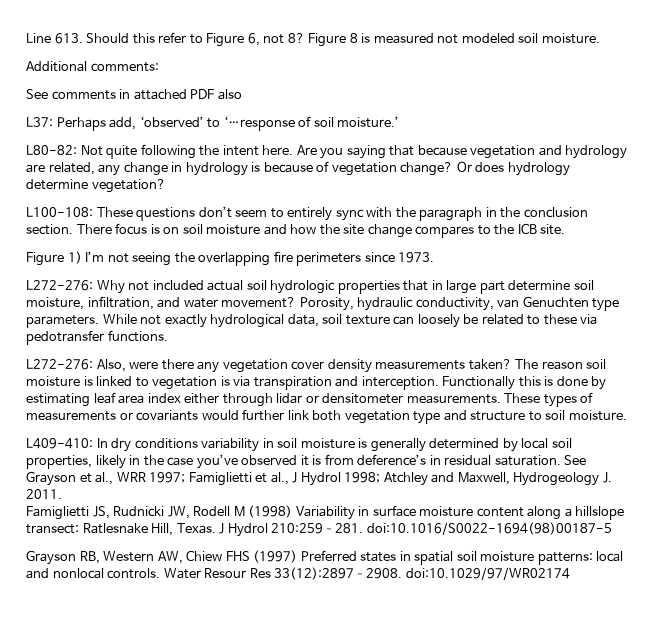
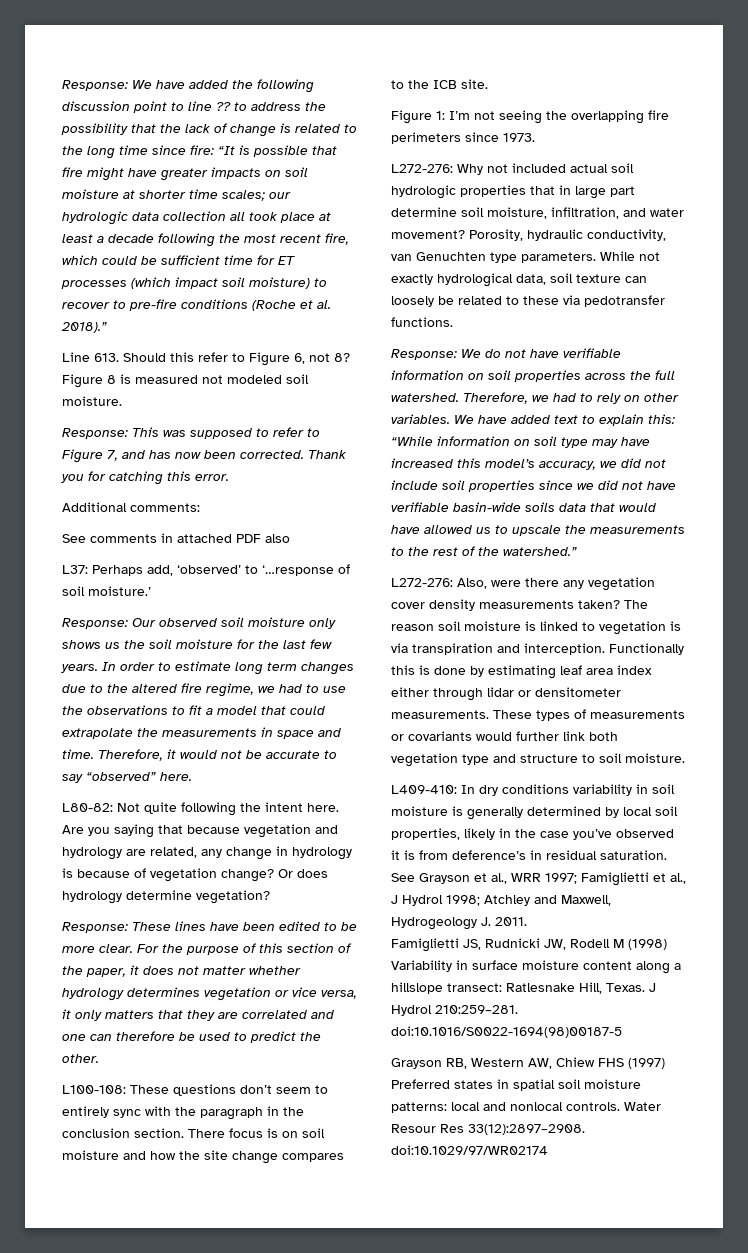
+ Response: We have added the following discussion point to line ?? to address the possibility that the lack of change is related to the long time since fire: “It is possible that fire might have greater impacts on soil moisture at shorter time scales; our hydrologic data collection all took place at least a decade following the most recent fire, which could be sufficient time for ET processes (which impact soil moisture) to recover to pre-fire conditions (Roche et al. 2018).”
+ Response: This was supposed to refer to Figure 7, and has now been corrected. Thank you for catching this error.
+ Response: Our observed soil moisture only shows us the soil moisture for the last few years. In order to estimate long term changes due to the altered fire regime, we had to use the observations to fit a model that could extrapolate the measurements in space and time. Therefore, it would not be accurate to say “observed” here.
+ Response: These lines have been edited to be more clear. For the purpose of this section of the paper, it does not matter whether hydrology determines vegetation or vice versa, it only matters that they are correlated and one can therefore be used to predict the other.
- Figure 1) I’m not seeing the overlapping fire perimeters since 1973.
+ Figure 1: I’m not seeing the overlapping fire perimeters since 1973.
+ Response: We do not have verifiable information on soil properties across the full watershed. Therefore, we had to rely on other variables. We have added text to explain this: “While information on soil type may have increased this model’s accuracy, we did not include soil properties since we did not have verifiable basin-wide soils data that would have allowed us to upscale the measurements to the rest of the watershed.”

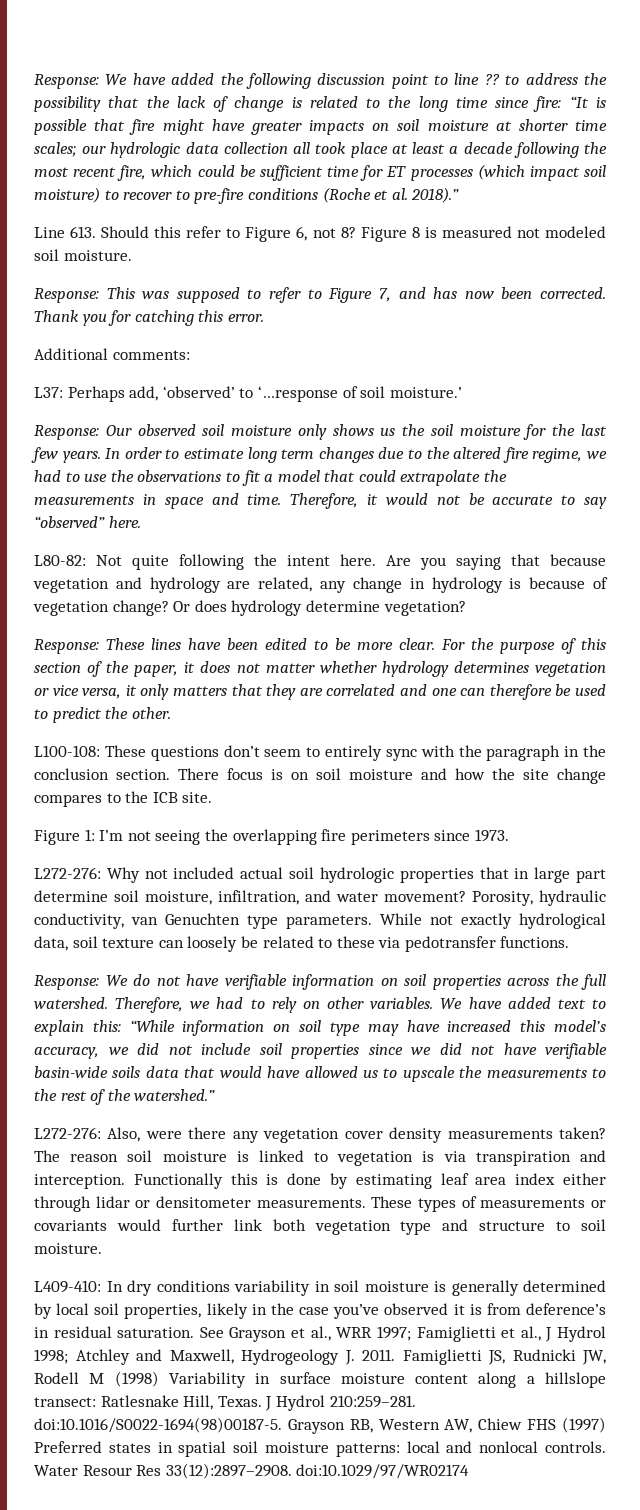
- See comments in attached PDF also
- See Grayson et al., WRR 1997; Famiglietti et al., J Hydrol 1998; Atchley and Maxwell, Hydrogeology J. 2011.
- Famiglietti JS, Rudnicki JW, Rodell M (1998) Variability in surface moisture content along a hillslope transect: Ratlesnake Hill, Texas.
+ See Grayson et al., WRR 1997; Famiglietti et al., J Hydrol 1998; Atchley and Maxwell, Hydrogeology J. 2011. Famiglietti JS, Rudnicki JW, Rodell M (1998) Variability in surface moisture content along a hillslope transect: Ratlesnake Hill, Texas.
- J Hydrol 210:259–281. doi:10.1016/S0022-1694(98)00187-5
- Grayson RB, Western AW, Chiew FHS (1997) Preferred states in spatial soil moisture patterns: local and nonlocal controls.
+ J Hydrol 210:259–281. doi:10.1016/S0022-1694(98)00187-5. Grayson RB, Western AW, Chiew FHS (1997) Preferred states in spatial soil moisture patterns: local and nonlocal controls.

